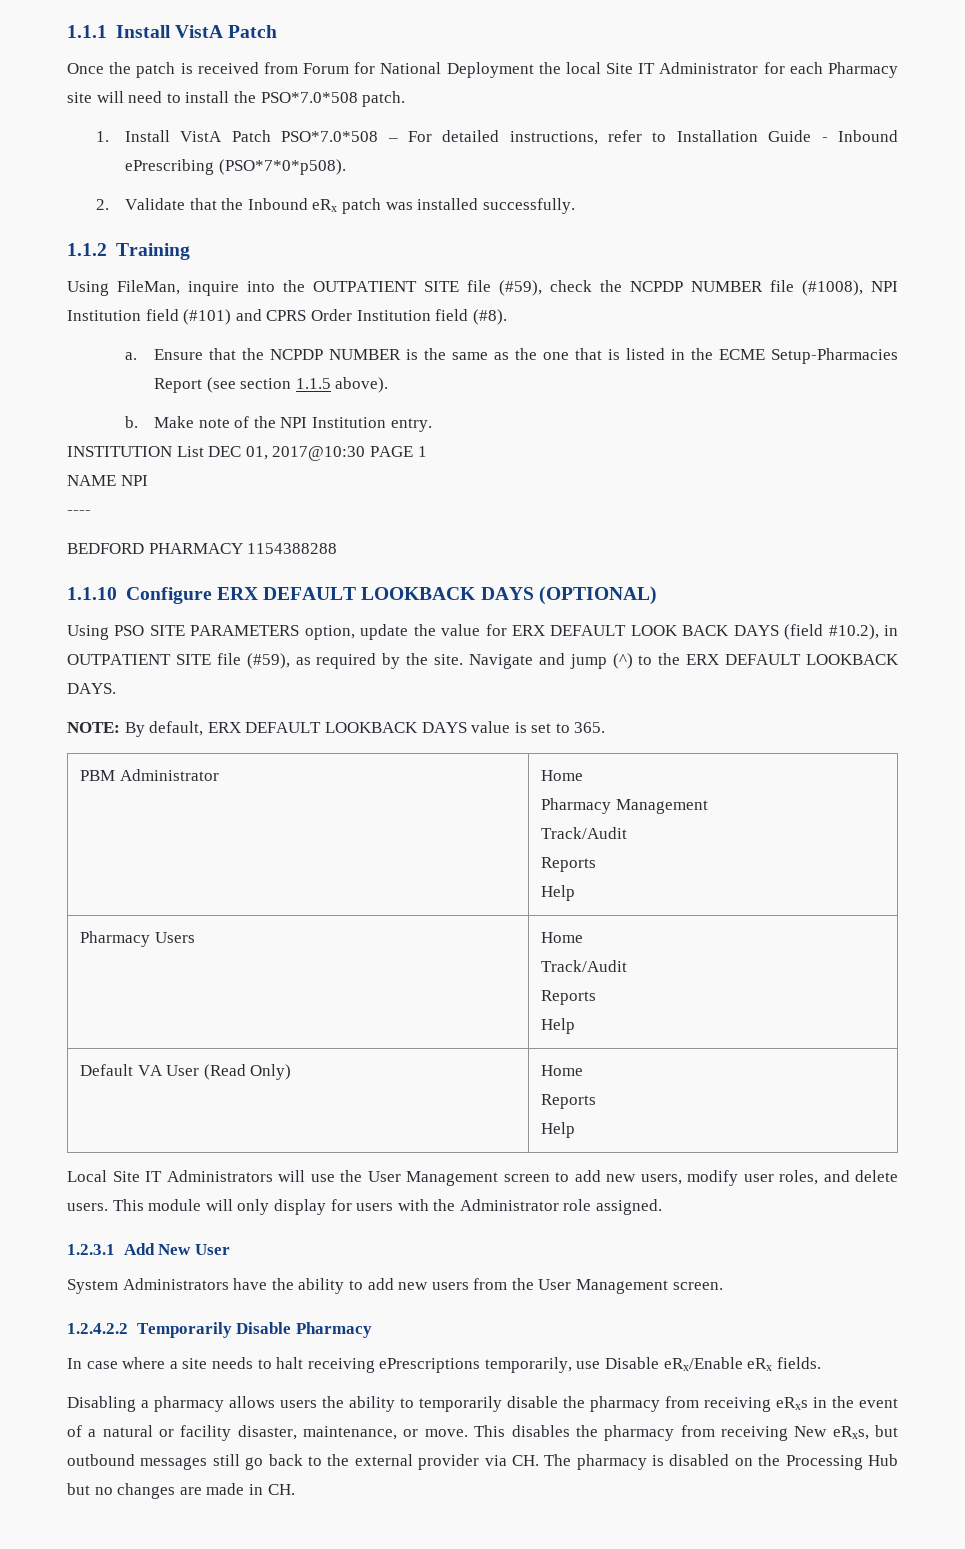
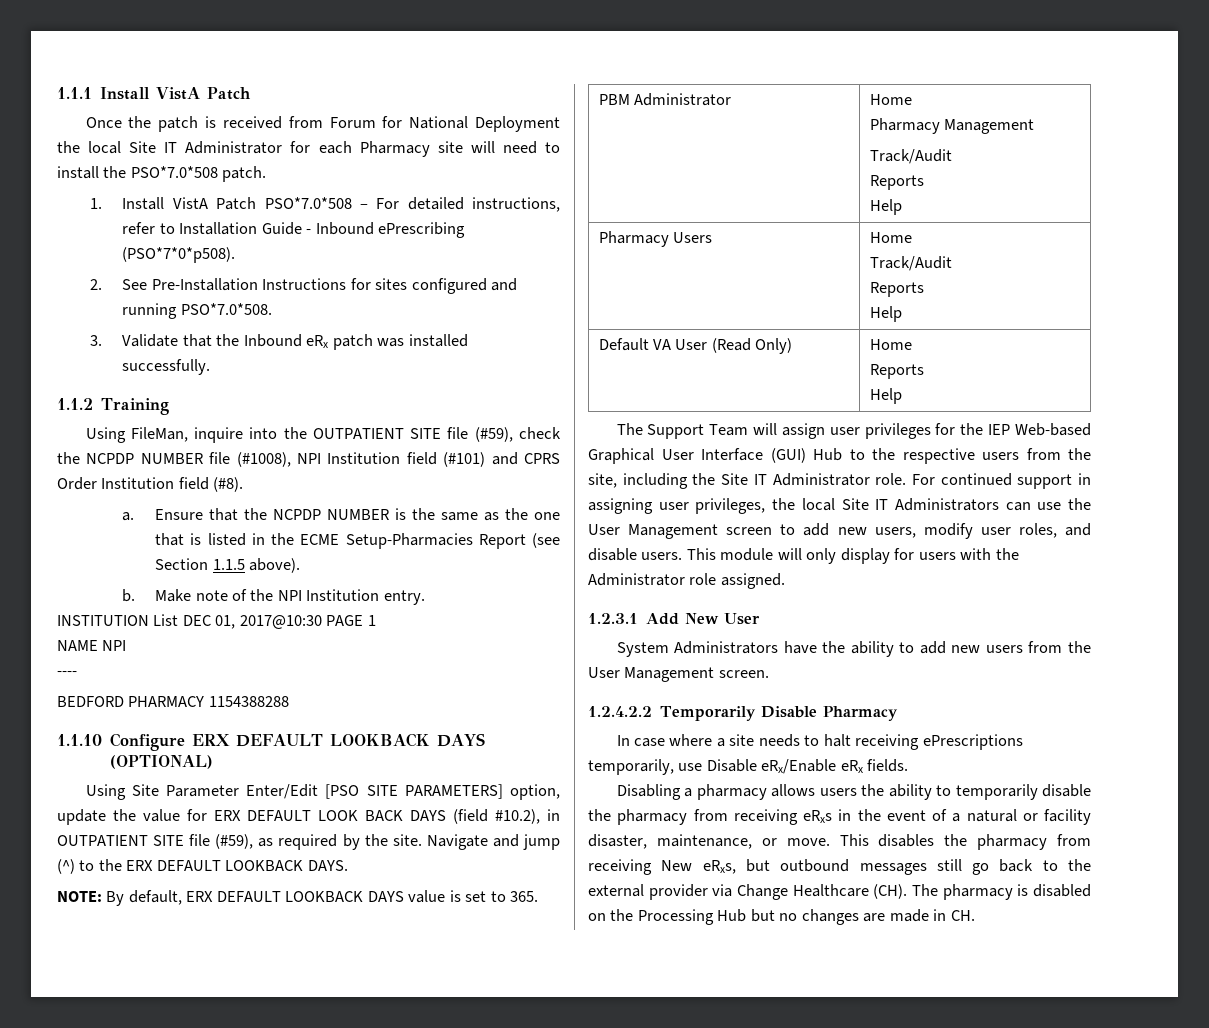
- 2. Validate that the Inbound eRx patch was installed successfully.
+ 2. See Pre-Installation Instructions for sites configured and running PSO*7.0*508.
+ 3. Validate that the Inbound eRx patch was installed successfully.
- Ensure that the NCPDP NUMBER is the same as the one that is listed in the ECME Setup-Pharmacies Report (see section 1.1.5 above).
+ Ensure that the NCPDP NUMBER is the same as the one that is listed in the ECME Setup-Pharmacies Report (see Section 1.1.5 above).
- Using PSO SITE PARAMETERS option, update the value for ERX DEFAULT LOOK BACK DAYS (field #10.2), in OUTPATIENT SITE file (#59), as required by the site.
+ Using Site Parameter Enter/Edit [PSO SITE PARAMETERS] option, update the value for ERX DEFAULT LOOK BACK DAYS (field #10.2), in OUTPATIENT SITE file (#59), as required by the site.
- Local Site IT Administrators will use the User Management screen to add new users, modify user roles, and delete users.
+ The Support Team will assign user privileges for the IEP Web-based Graphical User Interface (GUI) Hub to the respective users from the site, including the Site IT Administrator role. For continued support in assigning user privileges, the local Site IT Administrators can use the User Management screen to add new users, modify user roles, and disable users.
- This disables the pharmacy from receiving New eRxs, but outbound messages still go back to the external provider via CH. The pharmacy is disabled on the Processing Hub but no changes are made in CH.
+ This disables the pharmacy from receiving New eRxs, but outbound messages still go back to the external provider via Change Healthcare (CH). The pharmacy is disabled on the Processing Hub but no changes are made in CH.

